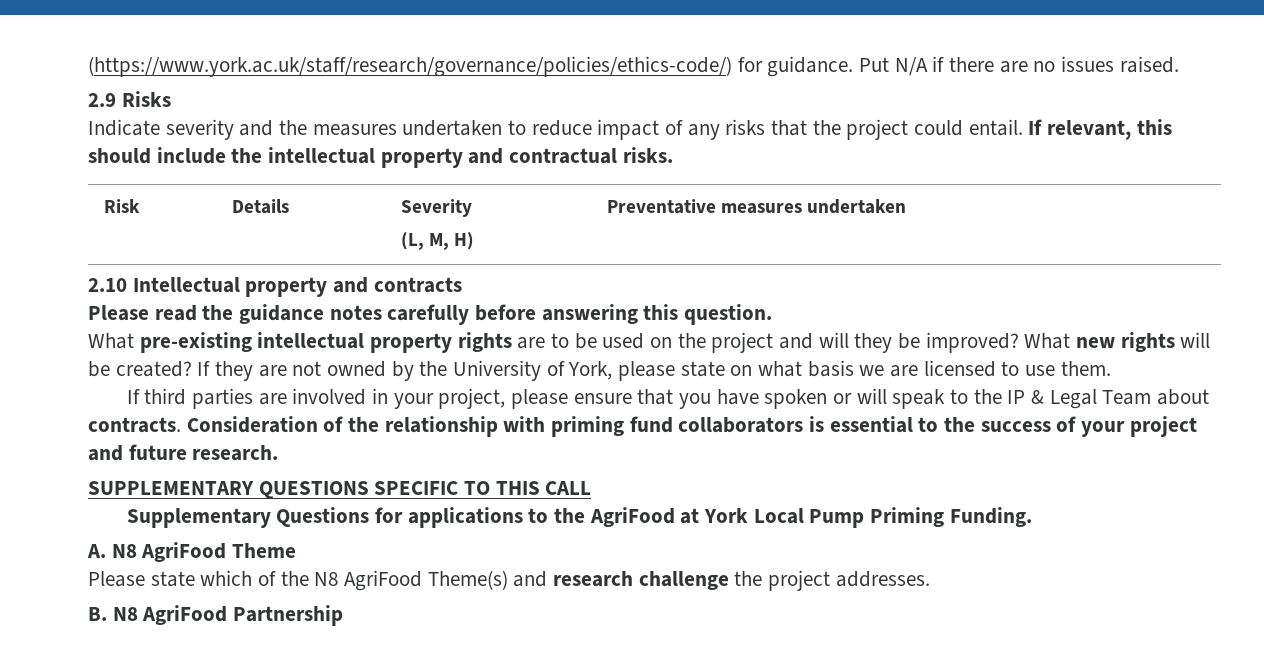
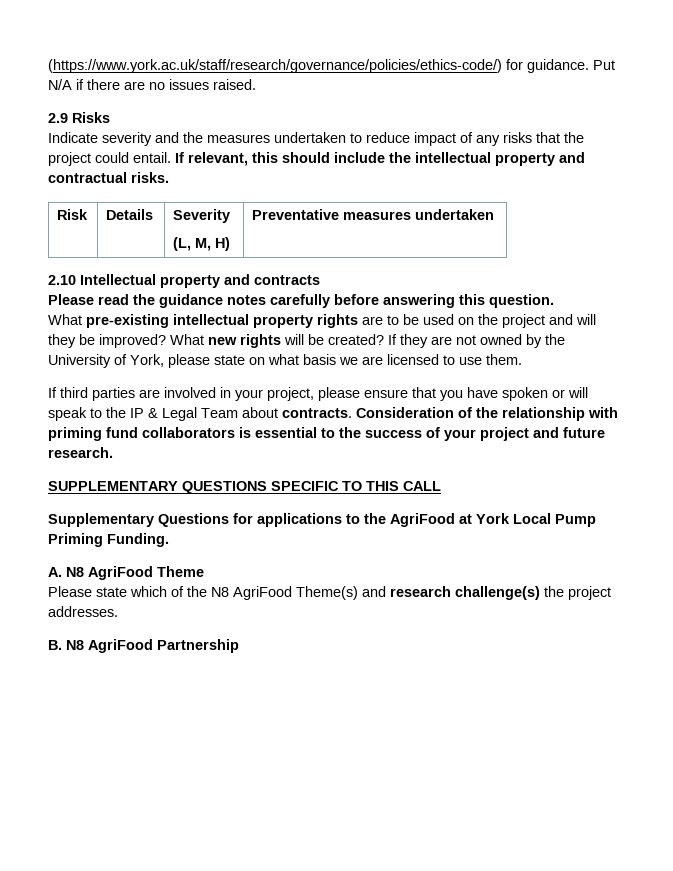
- Please state which of the N8 AgriFood Theme(s) and research challenge the project addresses.
+ Please state which of the N8 AgriFood Theme(s) and research challenge(s) the project addresses.

